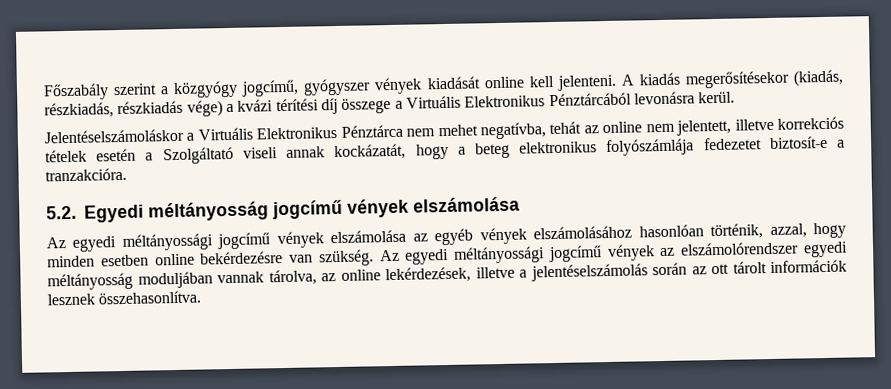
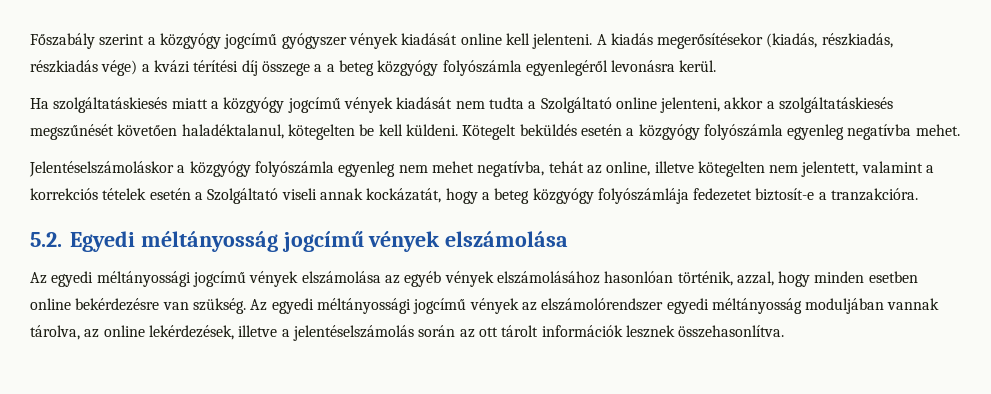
- Főszabály szerint a közgyógy jogcímű, gyógyszer vények kiadását online kell jelenteni.
+ Főszabály szerint a közgyógy jogcímű gyógyszer vények kiadását online kell jelenteni.
- A kiadás megerősítésekor (kiadás, részkiadás, részkiadás vége) a kvázi térítési díj összege a Virtuális Elektronikus Pénztárcából levonásra kerül.
+ A kiadás megerősítésekor (kiadás, részkiadás, részkiadás vége) a kvázi térítési díj összege a a beteg közgyógy folyószámla egyenlegéről levonásra kerül.
+ Ha szolgáltatáskiesés miatt a közgyógy jogcímű vények kiadását nem tudta a Szolgáltató online jelenteni, akkor a szolgáltatáskiesés megszűnését követően haladéktalanul, kötegelten be kell küldeni. Kötegelt beküldés esetén a közgyógy folyószámla egyenleg negatívba mehet.
- Jelentéselszámoláskor a Virtuális Elektronikus Pénztárca nem mehet negatívba, tehát az online nem jelentett, illetve korrekciós tételek esetén a Szolgáltató viseli annak kockázatát, hogy a beteg elektronikus folyószámlája fedezetet biztosít-e a tranzakcióra.
+ Jelentéselszámoláskor a közgyógy folyószámla egyenleg nem mehet negatívba, tehát az online, illetve kötegelten nem jelentett, valamint a korrekciós tételek esetén a Szolgáltató viseli annak kockázatát, hogy a beteg közgyógy folyószámlája fedezetet biztosít-e a tranzakcióra.

